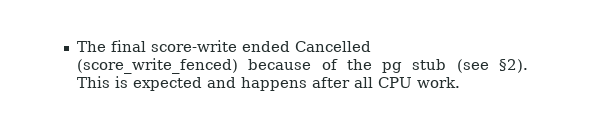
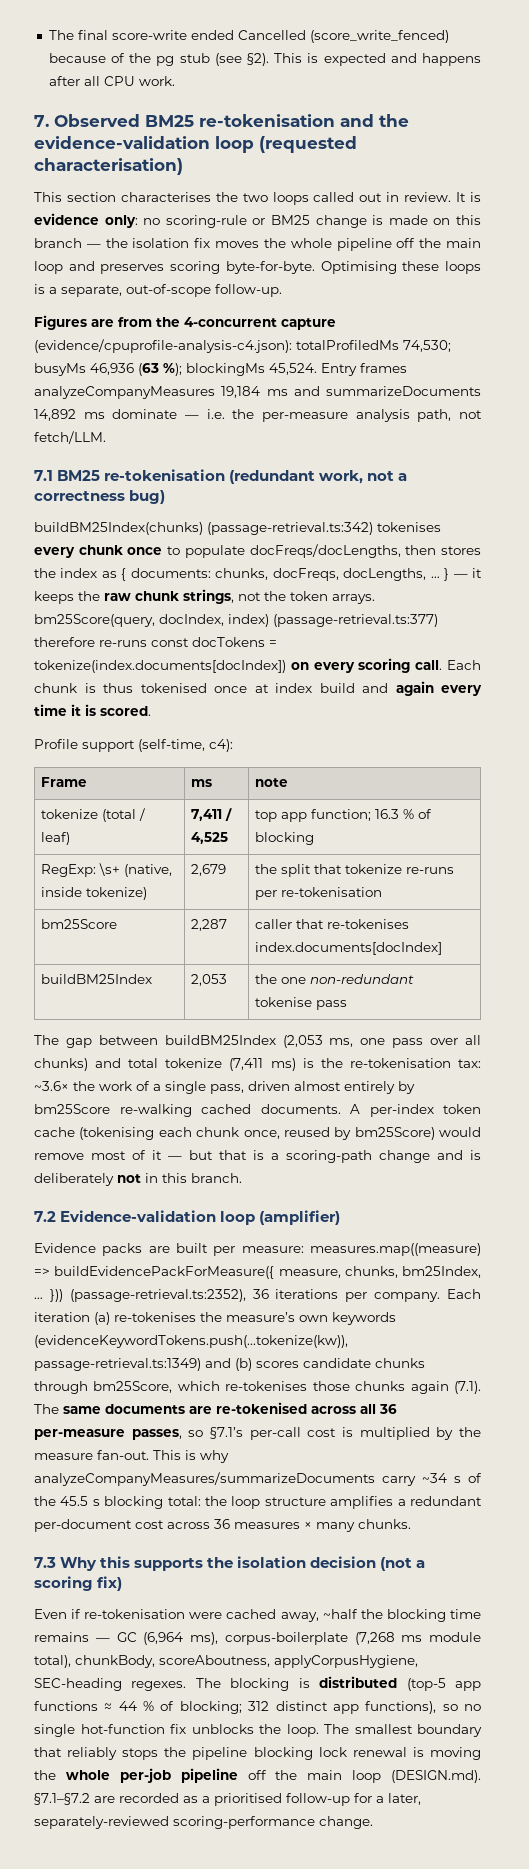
+ 7. Observed BM25 re-tokenisation and the evidence-validation loop (requested characterisation)
+ This section characterises the two loops called out in review. It is evidence only: no scoring-rule or BM25 change is made on this branch — the isolation fix moves the whole pipeline off the main loop and preserves scoring byte-for-byte. Optimising these loops is a separate, out-of-scope follow-up.
+ Figures are from the 4-concurrent capture (evidence/cpuprofile-analysis-c4.json): totalProfiledMs 74,530; busyMs 46,936 (63 %); blockingMs 45,524. Entry frames analyzeCompanyMeasures 19,184 ms and summarizeDocuments 14,892 ms dominate — i.e. the per-measure analysis path, not fetch/LLM.
+ 7.1 BM25 re-tokenisation (redundant work, not a correctness bug)
+ buildBM25Index(chunks) (passage-retrieval.ts:342) tokenises every chunk once to populate docFreqs/docLengths, then stores the index as { documents: chunks, docFreqs, docLengths, … } — it keeps the raw chunk strings, not the token arrays. bm25Score(query, docIndex, index) (passage-retrieval.ts:377) therefore re-runs const docTokens = tokenize(index.documents[docIndex]) on every scoring call. Each chunk is thus tokenised once at index build and again every time it is scored.
+ Profile support (self-time, c4):
+ Frame | ms | note
+ tokenize (total / leaf) | 7,411 / 4,525 | top app function; 16.3 % of blocking
+ RegExp: \s+ (native, inside tokenize) | 2,679 | the split that tokenize re-runs per re-tokenisation
+ bm25Score | 2,287 | caller that re-tokenises index.documents[docIndex]
+ buildBM25Index | 2,053 | the one non-redundant tokenise pass
+ The gap between buildBM25Index (2,053 ms, one pass over all chunks) and total tokenize (7,411 ms) is the re-tokenisation tax: ~3.6× the work of a single pass, driven almost entirely by bm25Score re-walking cached documents. A per-index token cache (tokenising each chunk once, reused by bm25Score) would remove most of it — but that is a scoring-path change and is deliberately not in this branch.
+ 7.2 Evidence-validation loop (amplifier)
+ Evidence packs are built per measure: measures.map((measure) => buildEvidencePackForMeasure({ measure, chunks, bm25Index, … })) (passage-retrieval.ts:2352), 36 iterations per company. Each iteration (a) re-tokenises the measure’s own keywords (evidenceKeywordTokens.push(...tokenize(kw)), passage-retrieval.ts:1349) and (b) scores candidate chunks through bm25Score, which re-tokenises those chunks again (7.1). The same documents are re-tokenised across all 36 per-measure passes, so §7.1’s per-call cost is multiplied by the measure fan-out. This is why analyzeCompanyMeasures/summarizeDocuments carry ~34 s of the 45.5 s blocking total: the loop structure amplifies a redundant per-document cost across 36 measures × many chunks.
+ 7.3 Why this supports the isolation decision (not a scoring fix)
+ Even if re-tokenisation were cached away, ~half the blocking time remains — GC (6,964 ms), corpus-boilerplate (7,268 ms module total), chunkBody, scoreAboutness, applyCorpusHygiene, SEC-heading regexes. The blocking is distributed (top-5 app functions ≈ 44 % of blocking; 312 distinct app functions), so no single hot-function fix unblocks the loop. The smallest boundary that reliably stops the pipeline blocking lock renewal is moving the whole per-job pipeline off the main loop (DESIGN.md). §7.1–§7.2 are recorded as a prioritised follow-up for a later, separately-reviewed scoring-performance change.

